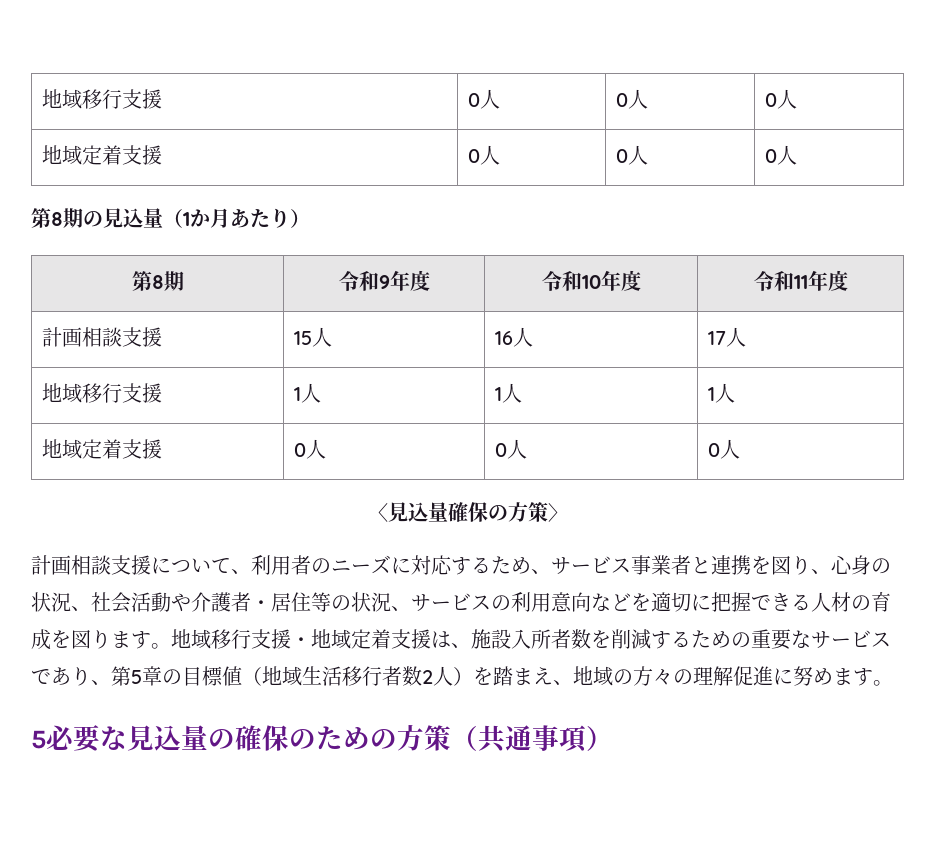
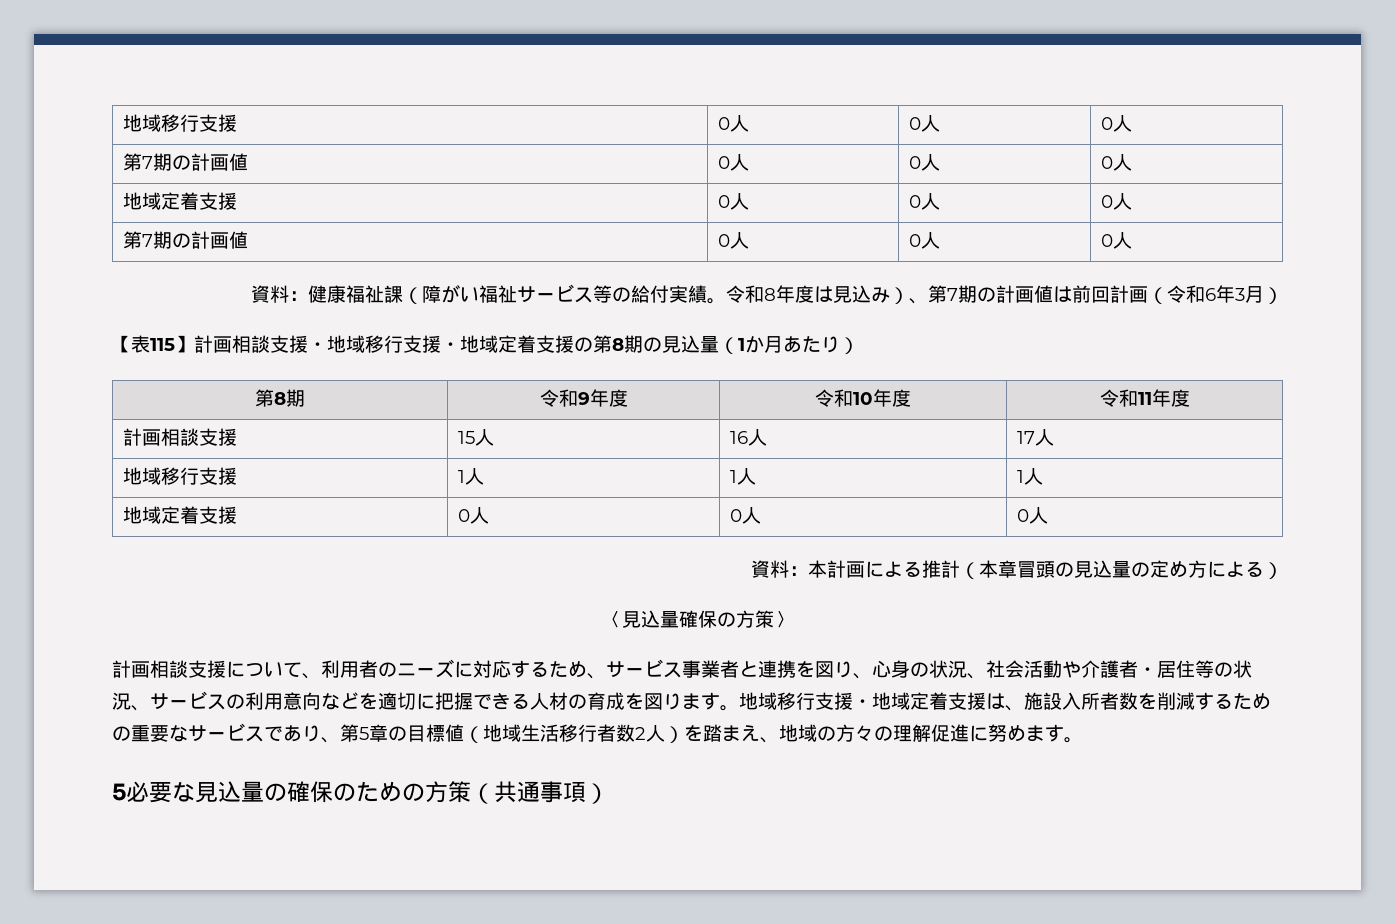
  地域移行支援 | 0人 | 0人 | 0人
+ 第7期の計画値 | 0人 | 0人 | 0人
  地域定着支援 | 0人 | 0人 | 0人
- 第8期の見込量（1か月あたり）
+ 第7期の計画値 | 0人 | 0人 | 0人
+ 資料：健康福祉課（障がい福祉サービス等の給付実績。令和8年度は見込み）、第7期の計画値は前回計画（令和6年3月）
+ 【表115】計画相談支援・地域移行支援・地域定着支援の第8期の見込量（1か月あたり）
+ 資料：本計画による推計（本章冒頭の見込量の定め方による）

